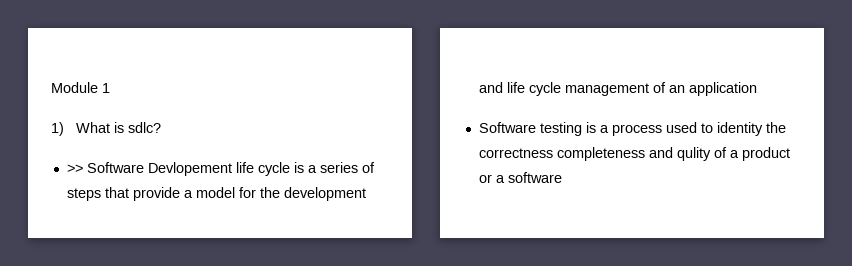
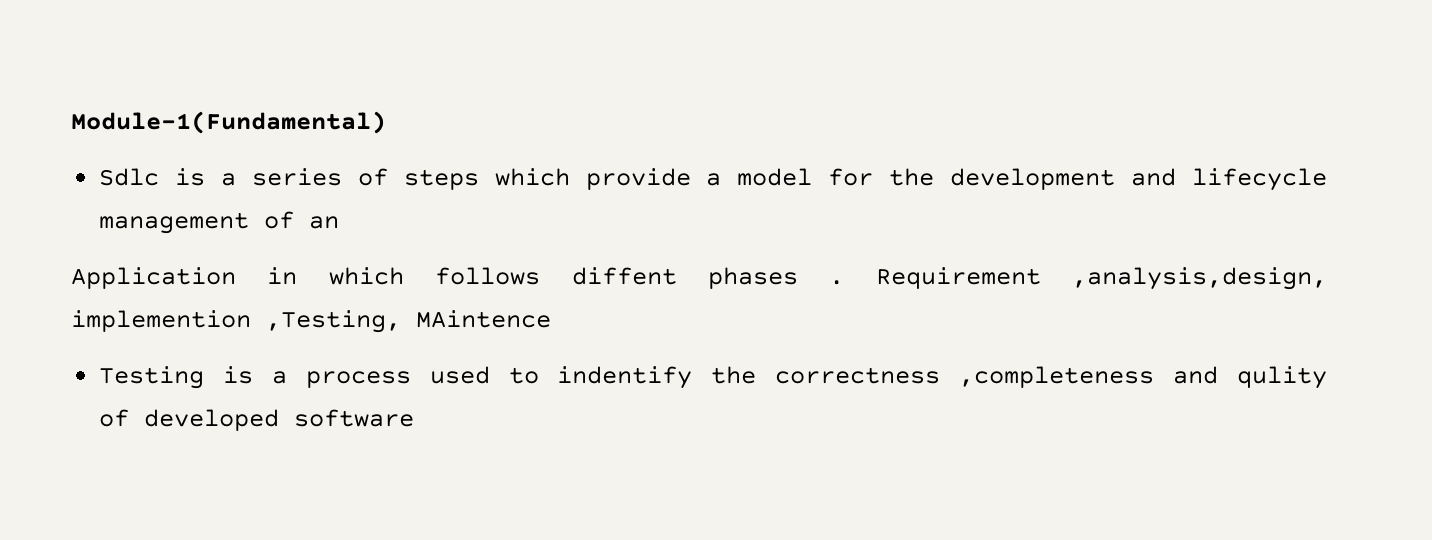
- Module 1
- 1) What is sdlc?
- >> Software Devlopement life cycle is a series of steps that provide a model for the development and life cycle management of an application
- Software testing is a process used to identity the correctness completeness and qulity of a product or a software
+ Module–1(Fundamental)
+ Sdlc is a series of steps which provide a model for the development and lifecycle management of an
+ Application in which follows diffent phases . Requirement ,analysis,design, implemention ,Testing, MAintence
+ Testing is a process used to indentify the correctness ,completeness and qulity of developed software

